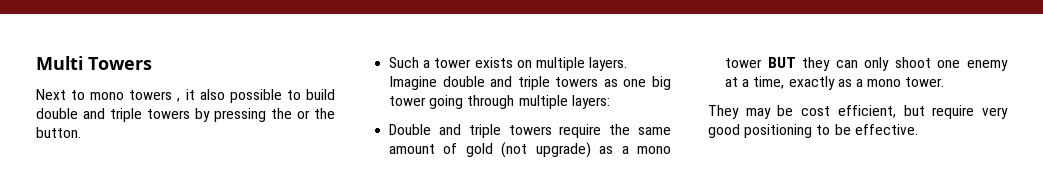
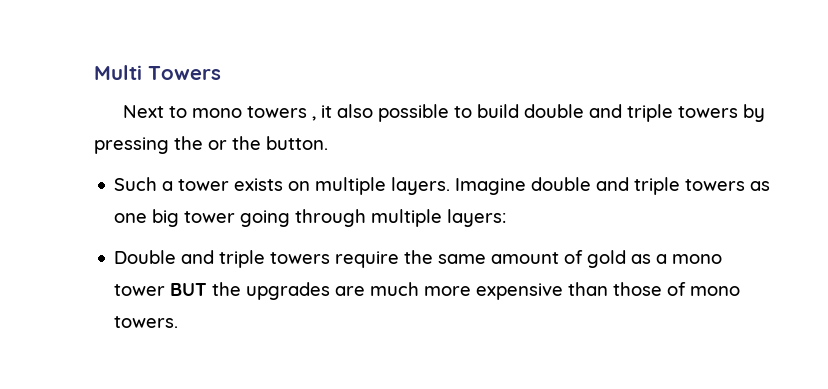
- Double and triple towers require the same amount of gold (not upgrade) as a mono tower BUT they can only shoot one enemy at a time, exactly as a mono tower.
- They may be cost efficient, but require very good positioning to be effective.
+ Double and triple towers require the same amount of gold as a mono tower BUT the upgrades are much more expensive than those of mono towers.

